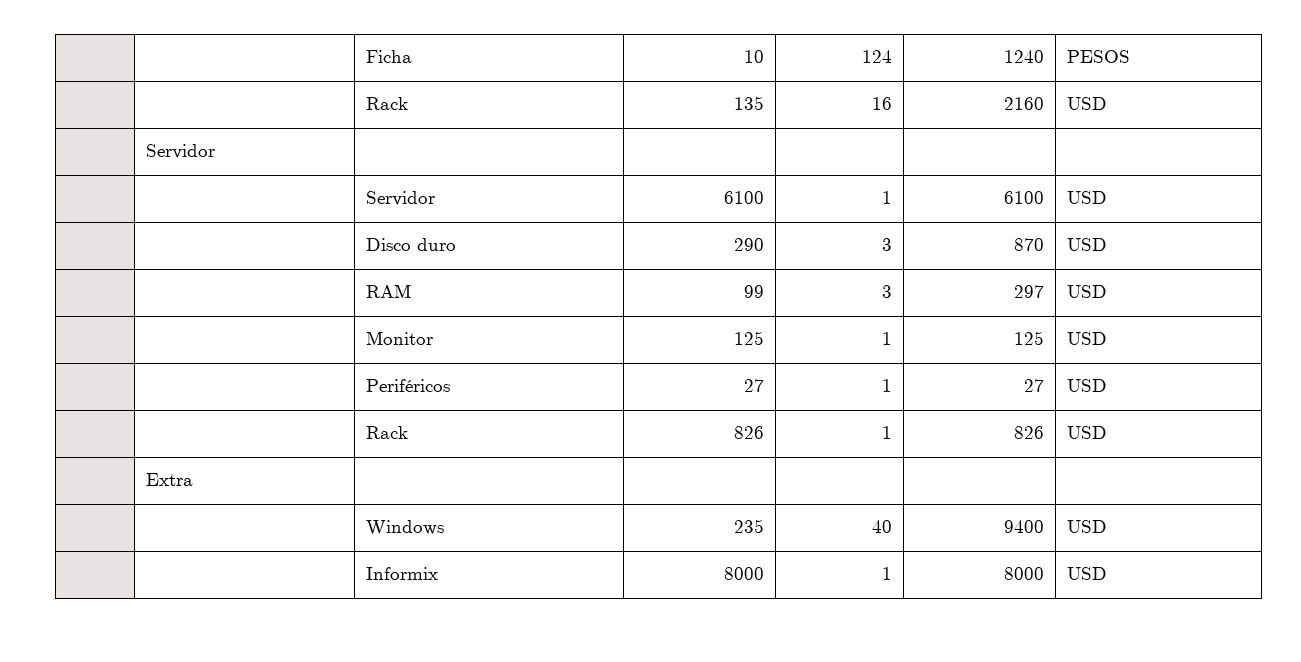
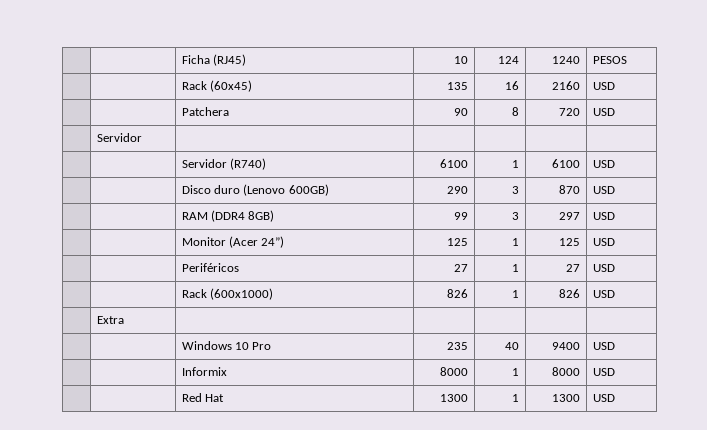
- | | Ficha | 10 | 124 | 1240 | PESOS
+ | | Ficha (RJ45) | 10 | 124 | 1240 | PESOS
- | | Rack | 135 | 16 | 2160 | USD
+ | | Rack (60x45) | 135 | 16 | 2160 | USD
+ | | Patchera | 90 | 8 | 720 | USD
- | | Servidor | 6100 | 1 | 6100 | USD
+ | | Servidor (R740) | 6100 | 1 | 6100 | USD
- | | Disco duro | 290 | 3 | 870 | USD
+ | | Disco duro (Lenovo 600GB) | 290 | 3 | 870 | USD
- | | RAM | 99 | 3 | 297 | USD
+ | | RAM (DDR4 8GB) | 99 | 3 | 297 | USD
- | | Monitor | 125 | 1 | 125 | USD
+ | | Monitor (Acer 24”) | 125 | 1 | 125 | USD
- | | Rack | 826 | 1 | 826 | USD
+ | | Rack (600x1000) | 826 | 1 | 826 | USD
- | | Windows | 235 | 40 | 9400 | USD
+ | | Windows 10 Pro | 235 | 40 | 9400 | USD
+ | | Red Hat | 1300 | 1 | 1300 | USD

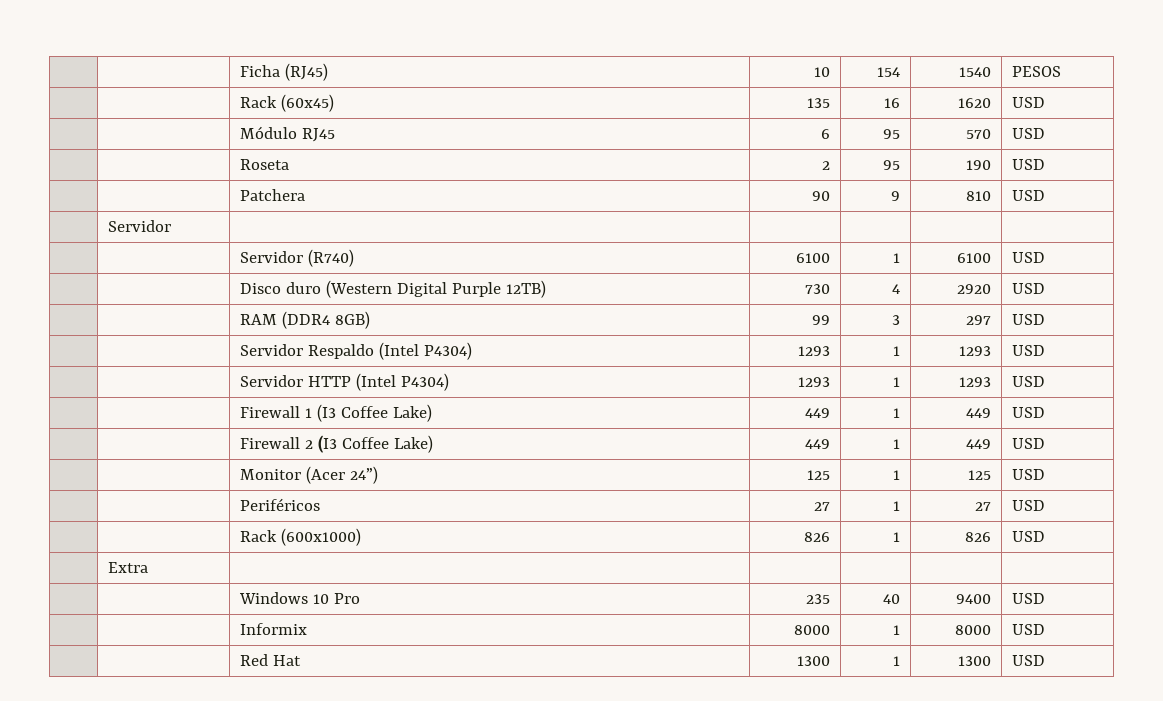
- | | Ficha (RJ45) | 10 | 124 | 1240 | PESOS
+ | | Ficha (RJ45) | 10 | 154 | 1540 | PESOS
- | | Rack (60x45) | 135 | 16 | 2160 | USD
+ | | Rack (60x45) | 135 | 16 | 1620 | USD
+ | | Módulo RJ45 | 6 | 95 | 570 | USD
+ | | Roseta | 2 | 95 | 190 | USD
- | | Patchera | 90 | 8 | 720 | USD
+ | | Patchera | 90 | 9 | 810 | USD
- | | Disco duro (Lenovo 600GB) | 290 | 3 | 870 | USD
+ | | Disco duro (Western Digital Purple 12TB) | 730 | 4 | 2920 | USD
+ | | Servidor Respaldo (Intel P4304) | 1293 | 1 | 1293 | USD
+ | | Servidor HTTP (Intel P4304) | 1293 | 1 | 1293 | USD
+ | | Firewall 1 (I3 Coffee Lake) | 449 | 1 | 449 | USD
+ | | Firewall 2 (I3 Coffee Lake) | 449 | 1 | 449 | USD

